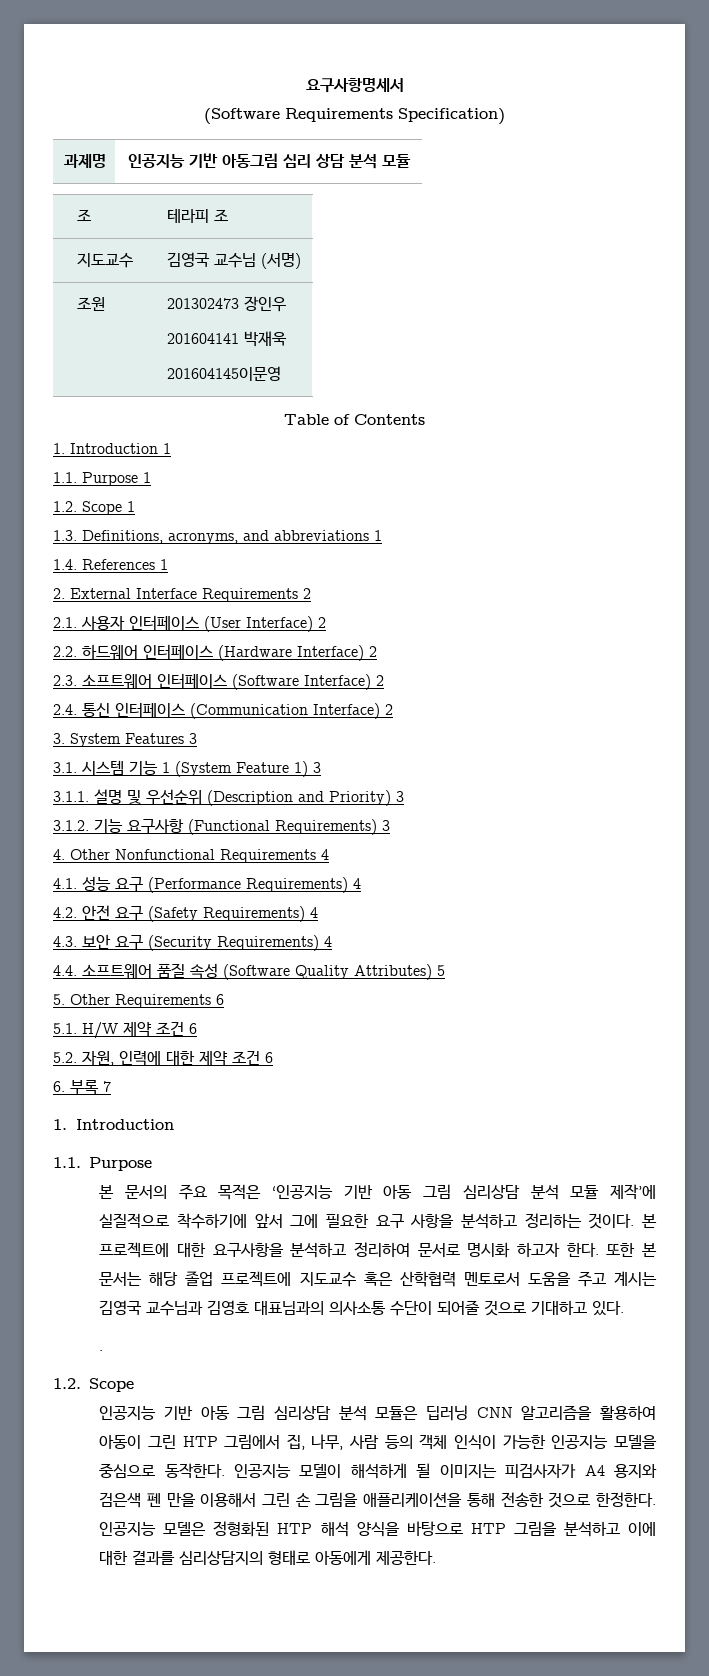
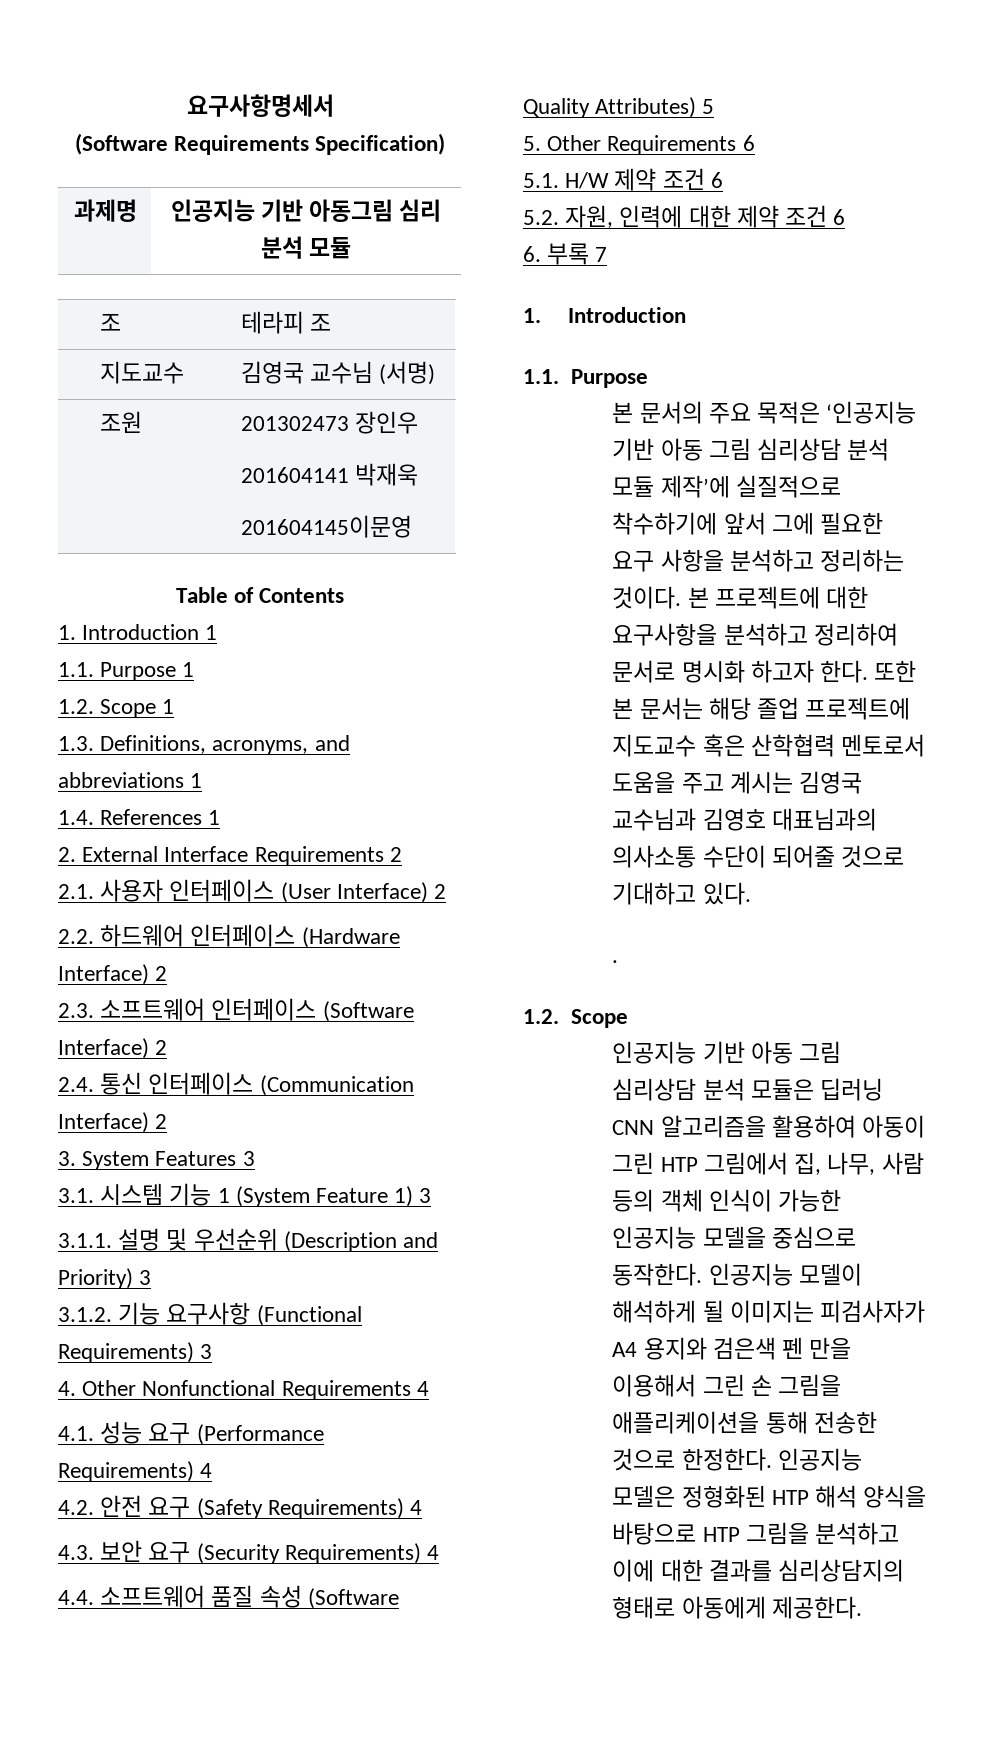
- 과제명 | 인공지능 기반 아동그림 심리 상담 분석 모듈
+ 과제명 | 인공지능 기반 아동그림 심리 분석 모듈

